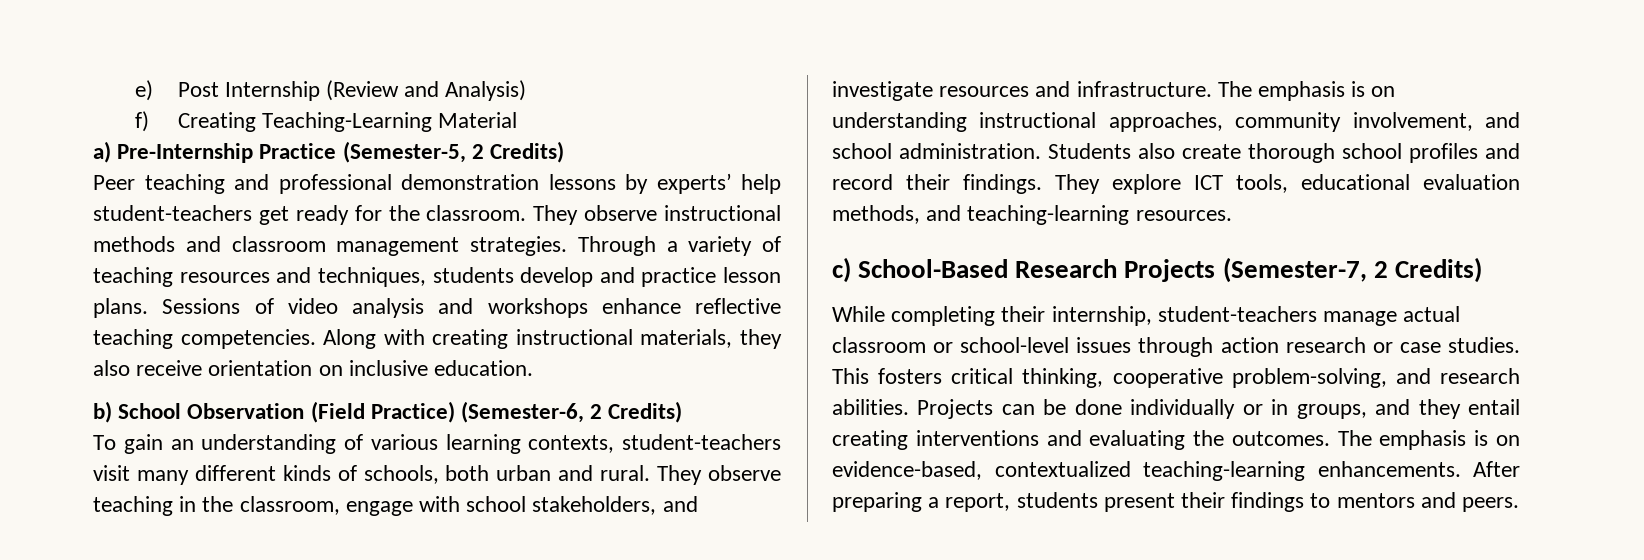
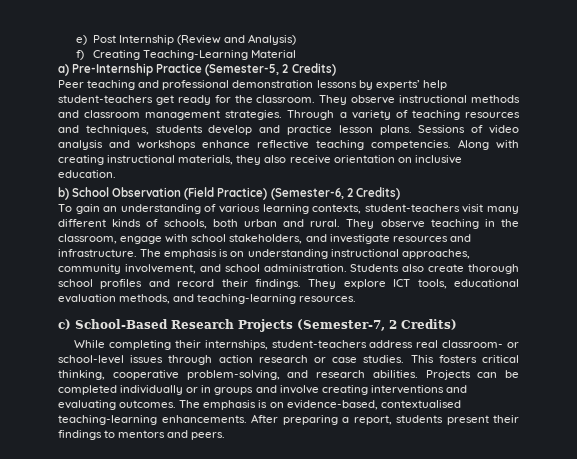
- While completing their internship, student-teachers manage actual classroom or school-level issues through action research or case studies.
+ While completing their internships, student-teachers address real classroom- or school-level issues through action research or case studies.
- Projects can be done individually or in groups, and they entail creating interventions and evaluating the outcomes.
+ Projects can be completed individually or in groups and involve creating interventions and evaluating outcomes.
- The emphasis is on evidence-based, contextualized teaching-learning enhancements.
+ The emphasis is on evidence-based, contextualised teaching-learning enhancements.

